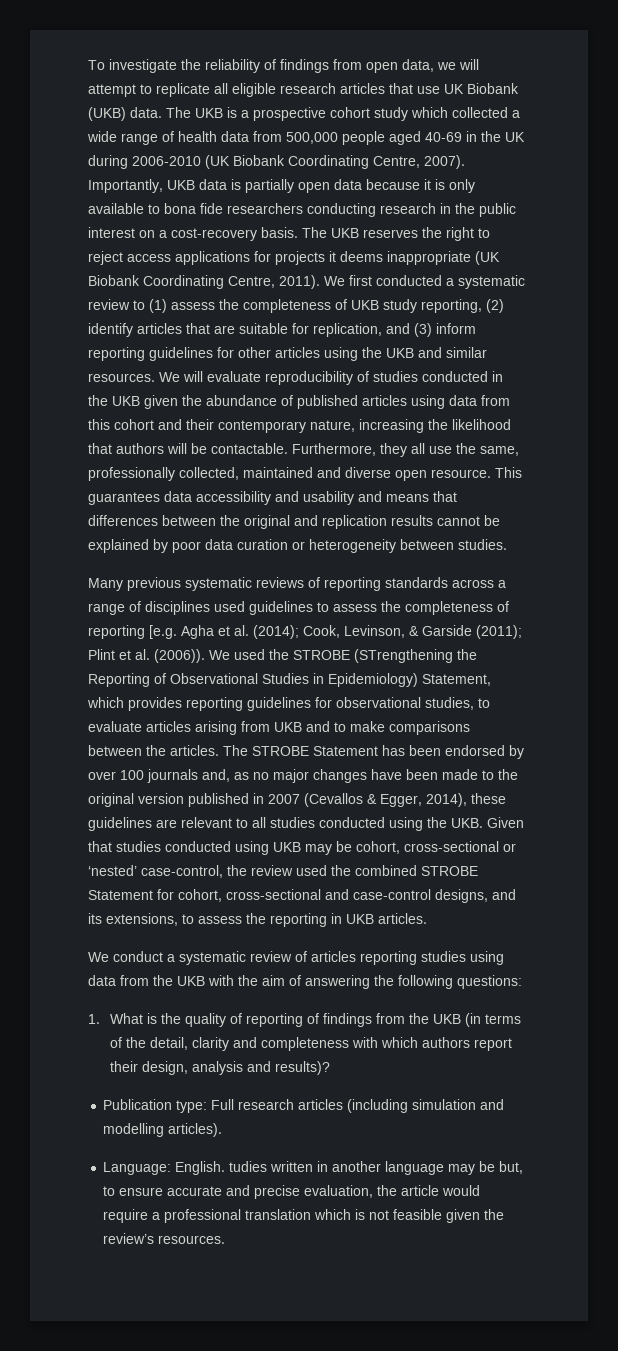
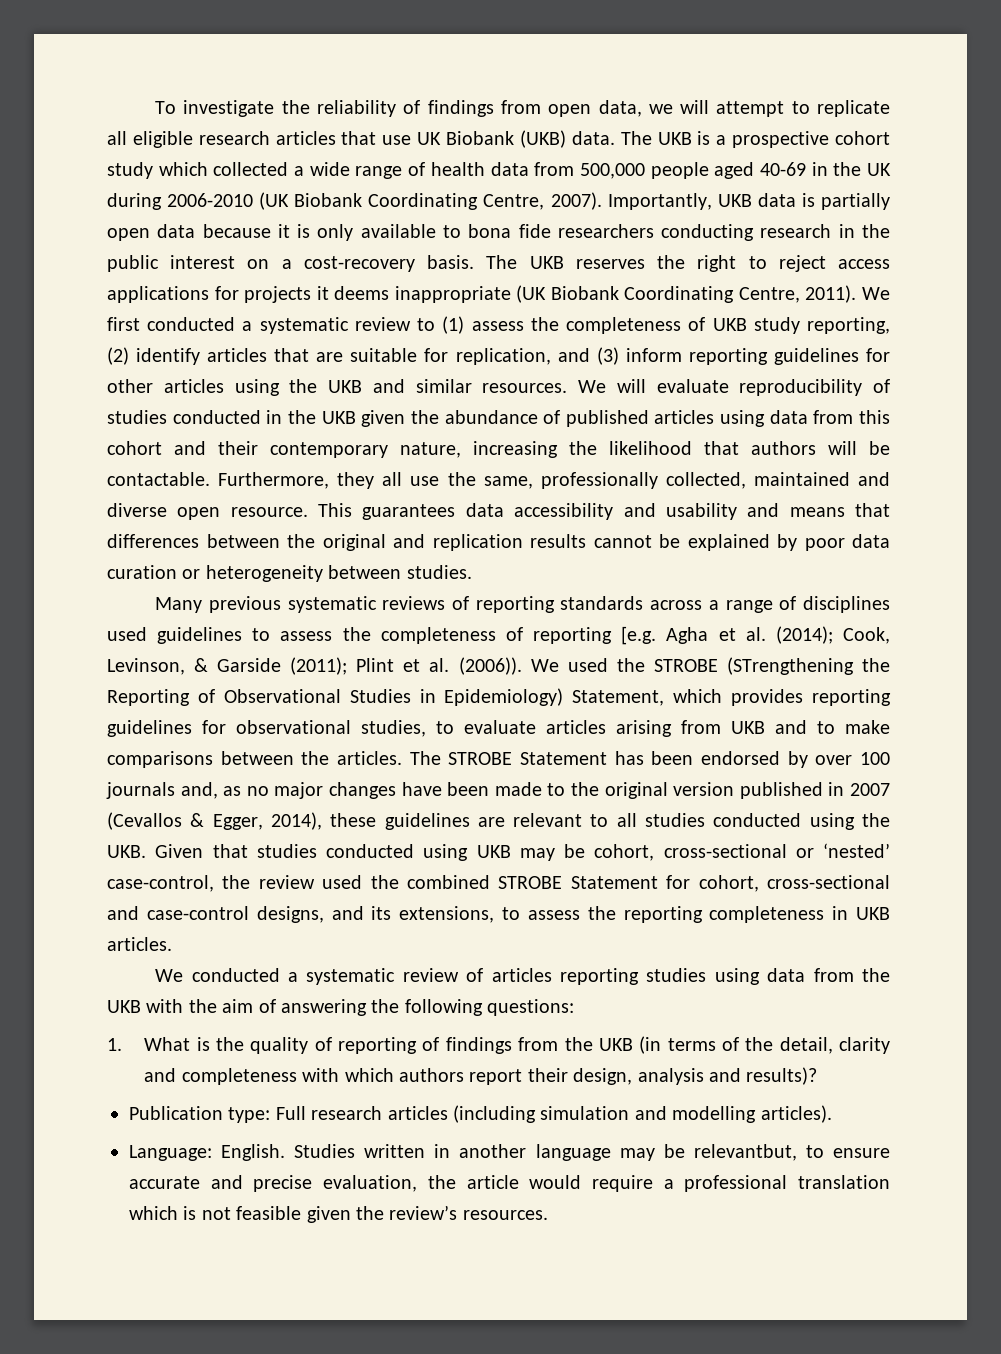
- The STROBE Statement has been endorsed by over 100 journals and, as no major changes have been made to the original version published in 2007 (Cevallos & Egger, 2014), these guidelines are relevant to all studies conducted using the UKB. Given that studies conducted using UKB may be cohort, cross-sectional or ‘nested’ case-control, the review used the combined STROBE Statement for cohort, cross-sectional and case-control designs, and its extensions, to assess the reporting in UKB articles.
+ The STROBE Statement has been endorsed by over 100 journals and, as no major changes have been made to the original version published in 2007 (Cevallos & Egger, 2014), these guidelines are relevant to all studies conducted using the UKB. Given that studies conducted using UKB may be cohort, cross-sectional or ‘nested’ case-control, the review used the combined STROBE Statement for cohort, cross-sectional and case-control designs, and its extensions, to assess the reporting completeness in UKB articles.
- We conduct a systematic review of articles reporting studies using data from the UKB with the aim of answering the following questions:
+ We conducted a systematic review of articles reporting studies using data from the UKB with the aim of answering the following questions:
- Language: English. tudies written in another language may be but, to ensure accurate and precise evaluation, the article would require a professional translation which is not feasible given the review’s resources.
+ Language: English. Studies written in another language may be relevantbut, to ensure accurate and precise evaluation, the article would require a professional translation which is not feasible given the review’s resources.

